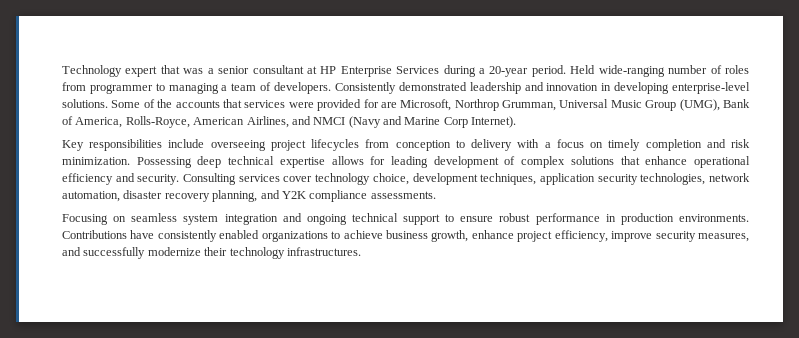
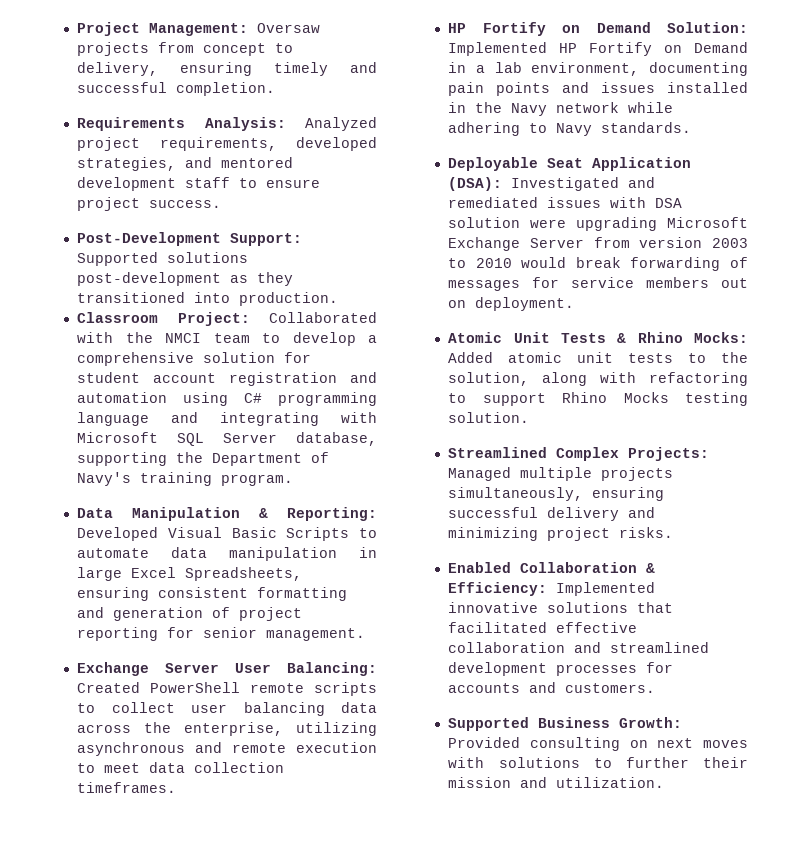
- Technology expert that was a senior consultant at HP Enterprise Services during a 20-year period. Held wide-ranging number of roles from programmer to managing a team of developers. Consistently demonstrated leadership and innovation in developing enterprise-level solutions. Some of the accounts that services were provided for are Microsoft, Northrop Grumman, Universal Music Group (UMG), Bank of America, Rolls-Royce, American Airlines, and NMCI (Navy and Marine Corp Internet).
- Key responsibilities include overseeing project lifecycles from conception to delivery with a focus on timely completion and risk minimization. Possessing deep technical expertise allows for leading development of complex solutions that enhance operational efficiency and security. Consulting services cover technology choice, development techniques, application security technologies, network automation, disaster recovery planning, and Y2K compliance assessments.
- Focusing on seamless system integration and ongoing technical support to ensure robust performance in production environments. Contributions have consistently enabled organizations to achieve business growth, enhance project efficiency, improve security measures, and successfully modernize their technology infrastructures.
+ Project Management: Oversaw projects from concept to delivery, ensuring timely and successful completion.
+ Requirements Analysis: Analyzed project requirements, developed strategies, and mentored development staff to ensure project success.
+ Post-Development Support: Supported solutions post-development as they transitioned into production.
+ Classroom Project: Collaborated with the NMCI team to develop a comprehensive solution for student account registration and automation using C# programming language and integrating with Microsoft SQL Server database, supporting the Department of Navy's training program.
+ Data Manipulation & Reporting: Developed Visual Basic Scripts to automate data manipulation in large Excel Spreadsheets, ensuring consistent formatting and generation of project reporting for senior management.
+ Exchange Server User Balancing: Created PowerShell remote scripts to collect user balancing data across the enterprise, utilizing asynchronous and remote execution to meet data collection timeframes.
+ HP Fortify on Demand Solution: Implemented HP Fortify on Demand in a lab environment, documenting pain points and issues installed in the Navy network while adhering to Navy standards.
+ Deployable Seat Application (DSA): Investigated and remediated issues with DSA solution were upgrading Microsoft Exchange Server from version 2003 to 2010 would break forwarding of messages for service members out on deployment.
+ Atomic Unit Tests & Rhino Mocks: Added atomic unit tests to the solution, along with refactoring to support Rhino Mocks testing solution.
+ Streamlined Complex Projects: Managed multiple projects simultaneously, ensuring successful delivery and minimizing project risks.
+ Enabled Collaboration & Efficiency: Implemented innovative solutions that facilitated effective collaboration and streamlined development processes for accounts and customers.
+ Supported Business Growth: Provided consulting on next moves with solutions to further their mission and utilization.

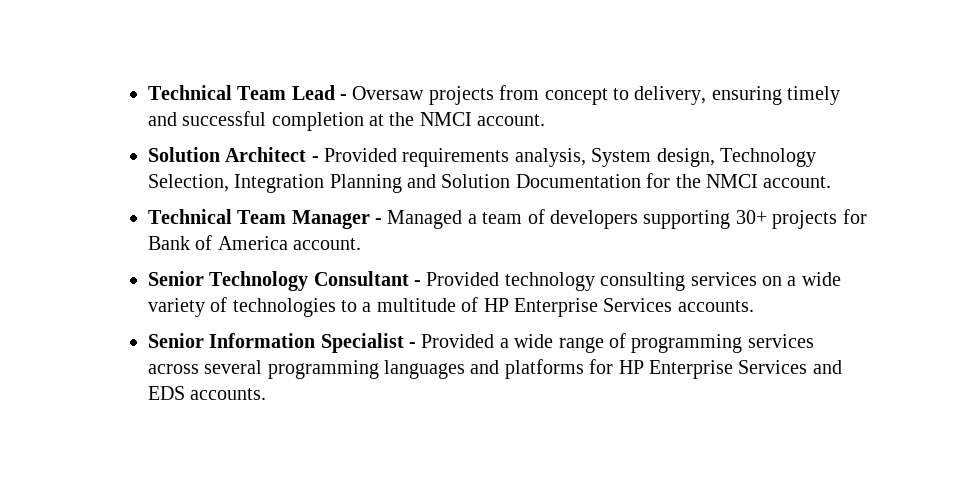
- Project Management: Oversaw projects from concept to delivery, ensuring timely and successful completion.
- Requirements Analysis: Analyzed project requirements, developed strategies, and mentored development staff to ensure project success.
- Post-Development Support: Supported solutions post-development as they transitioned into production.
- Classroom Project: Collaborated with the NMCI team to develop a comprehensive solution for student account registration and automation using C# programming language and integrating with Microsoft SQL Server database, supporting the Department of Navy's training program.
- Data Manipulation & Reporting: Developed Visual Basic Scripts to automate data manipulation in large Excel Spreadsheets, ensuring consistent formatting and generation of project reporting for senior management.
- Exchange Server User Balancing: Created PowerShell remote scripts to collect user balancing data across the enterprise, utilizing asynchronous and remote execution to meet data collection timeframes.
- HP Fortify on Demand Solution: Implemented HP Fortify on Demand in a lab environment, documenting pain points and issues installed in the Navy network while adhering to Navy standards.
- Deployable Seat Application (DSA): Investigated and remediated issues with DSA solution were upgrading Microsoft Exchange Server from version 2003 to 2010 would break forwarding of messages for service members out on deployment.
- Atomic Unit Tests & Rhino Mocks: Added atomic unit tests to the solution, along with refactoring to support Rhino Mocks testing solution.
- Streamlined Complex Projects: Managed multiple projects simultaneously, ensuring successful delivery and minimizing project risks.
- Enabled Collaboration & Efficiency: Implemented innovative solutions that facilitated effective collaboration and streamlined development processes for accounts and customers.
- Supported Business Growth: Provided consulting on next moves with solutions to further their mission and utilization.
+ Technical Team Lead - Oversaw projects from concept to delivery, ensuring timely and successful completion at the NMCI account.
+ Solution Architect - Provided requirements analysis, System design, Technology Selection, Integration Planning and Solution Documentation for the NMCI account.
+ Technical Team Manager - Managed a team of developers supporting 30+ projects for Bank of America account.
+ Senior Technology Consultant - Provided technology consulting services on a wide variety of technologies to a multitude of HP Enterprise Services accounts.
+ Senior Information Specialist - Provided a wide range of programming services across several programming languages and platforms for HP Enterprise Services and EDS accounts.

